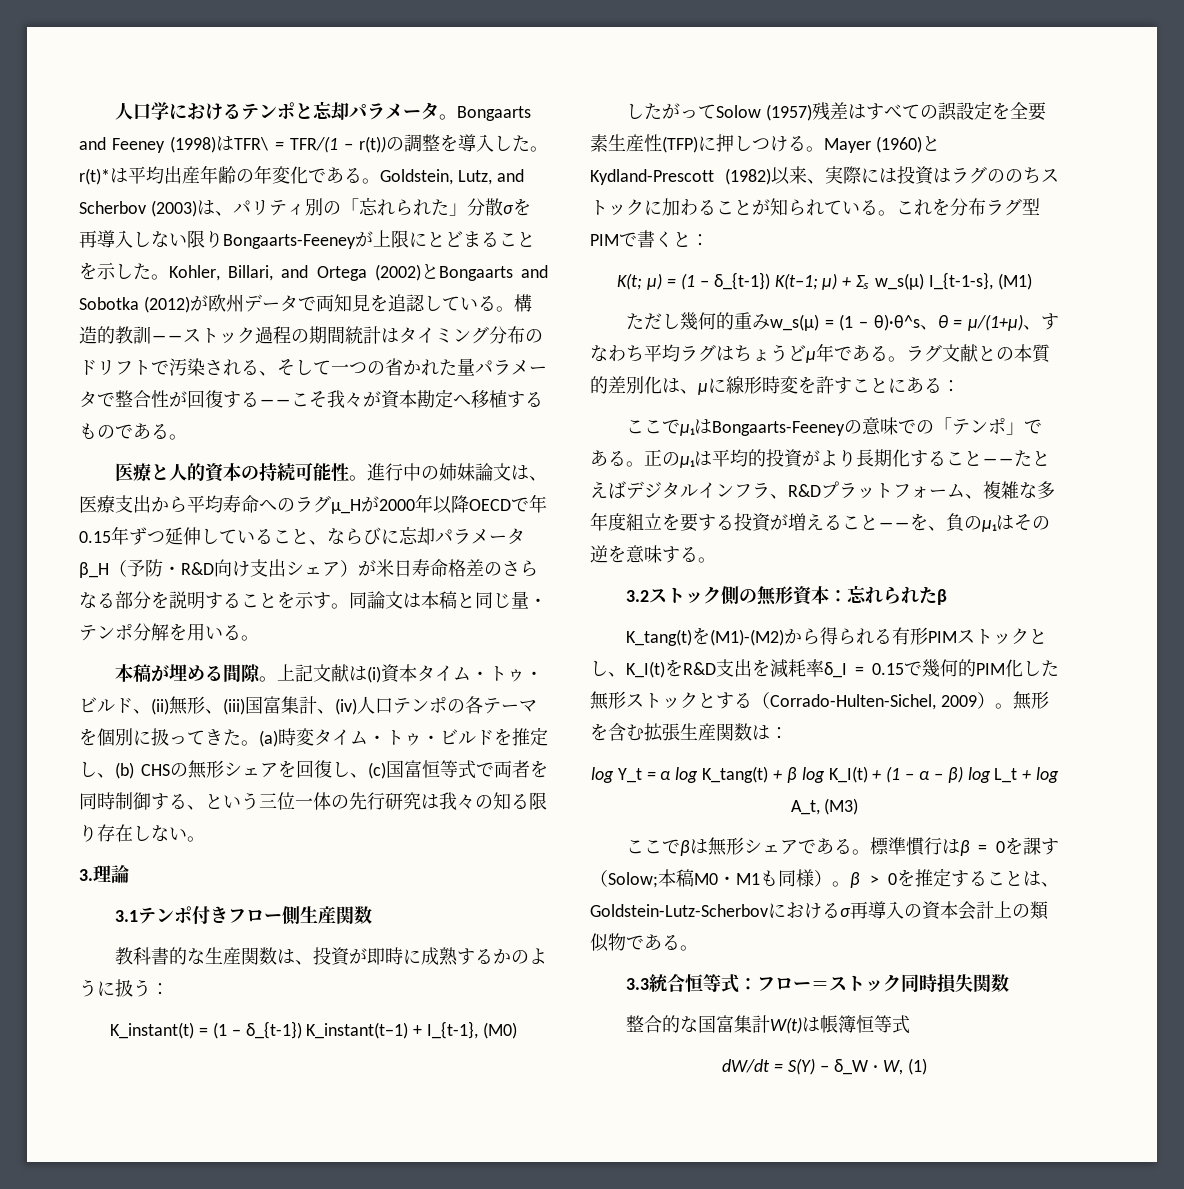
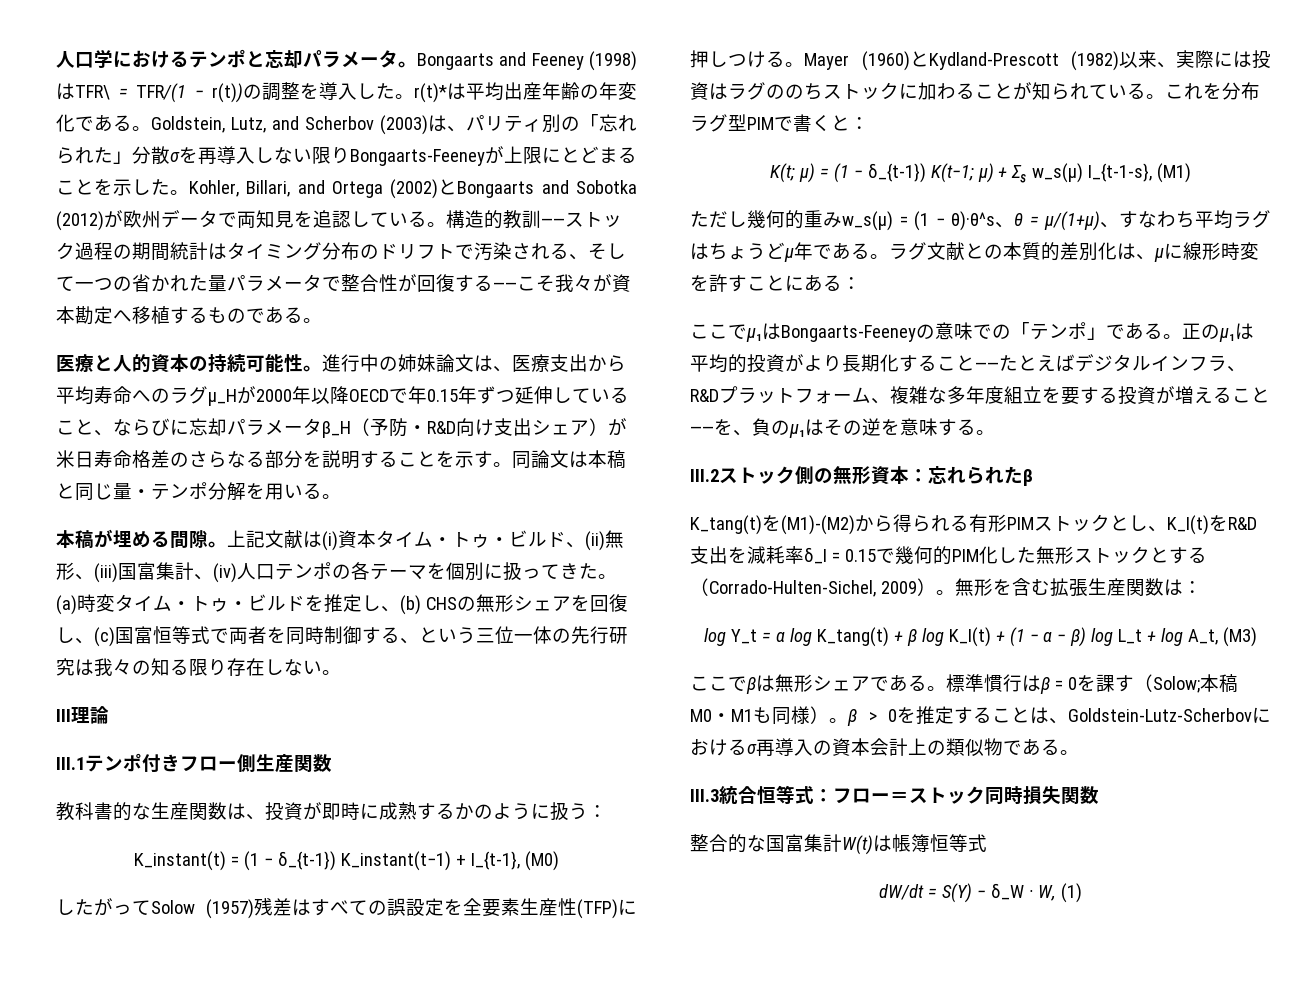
- 3.理論
+ III理論
- 3.1テンポ付きフロー側生産関数
+ III.1テンポ付きフロー側生産関数
- 3.2ストック側の無形資本：忘れられたβ
+ III.2ストック側の無形資本：忘れられたβ
- 3.3統合恒等式：フロー＝ストック同時損失関数
+ III.3統合恒等式：フロー＝ストック同時損失関数

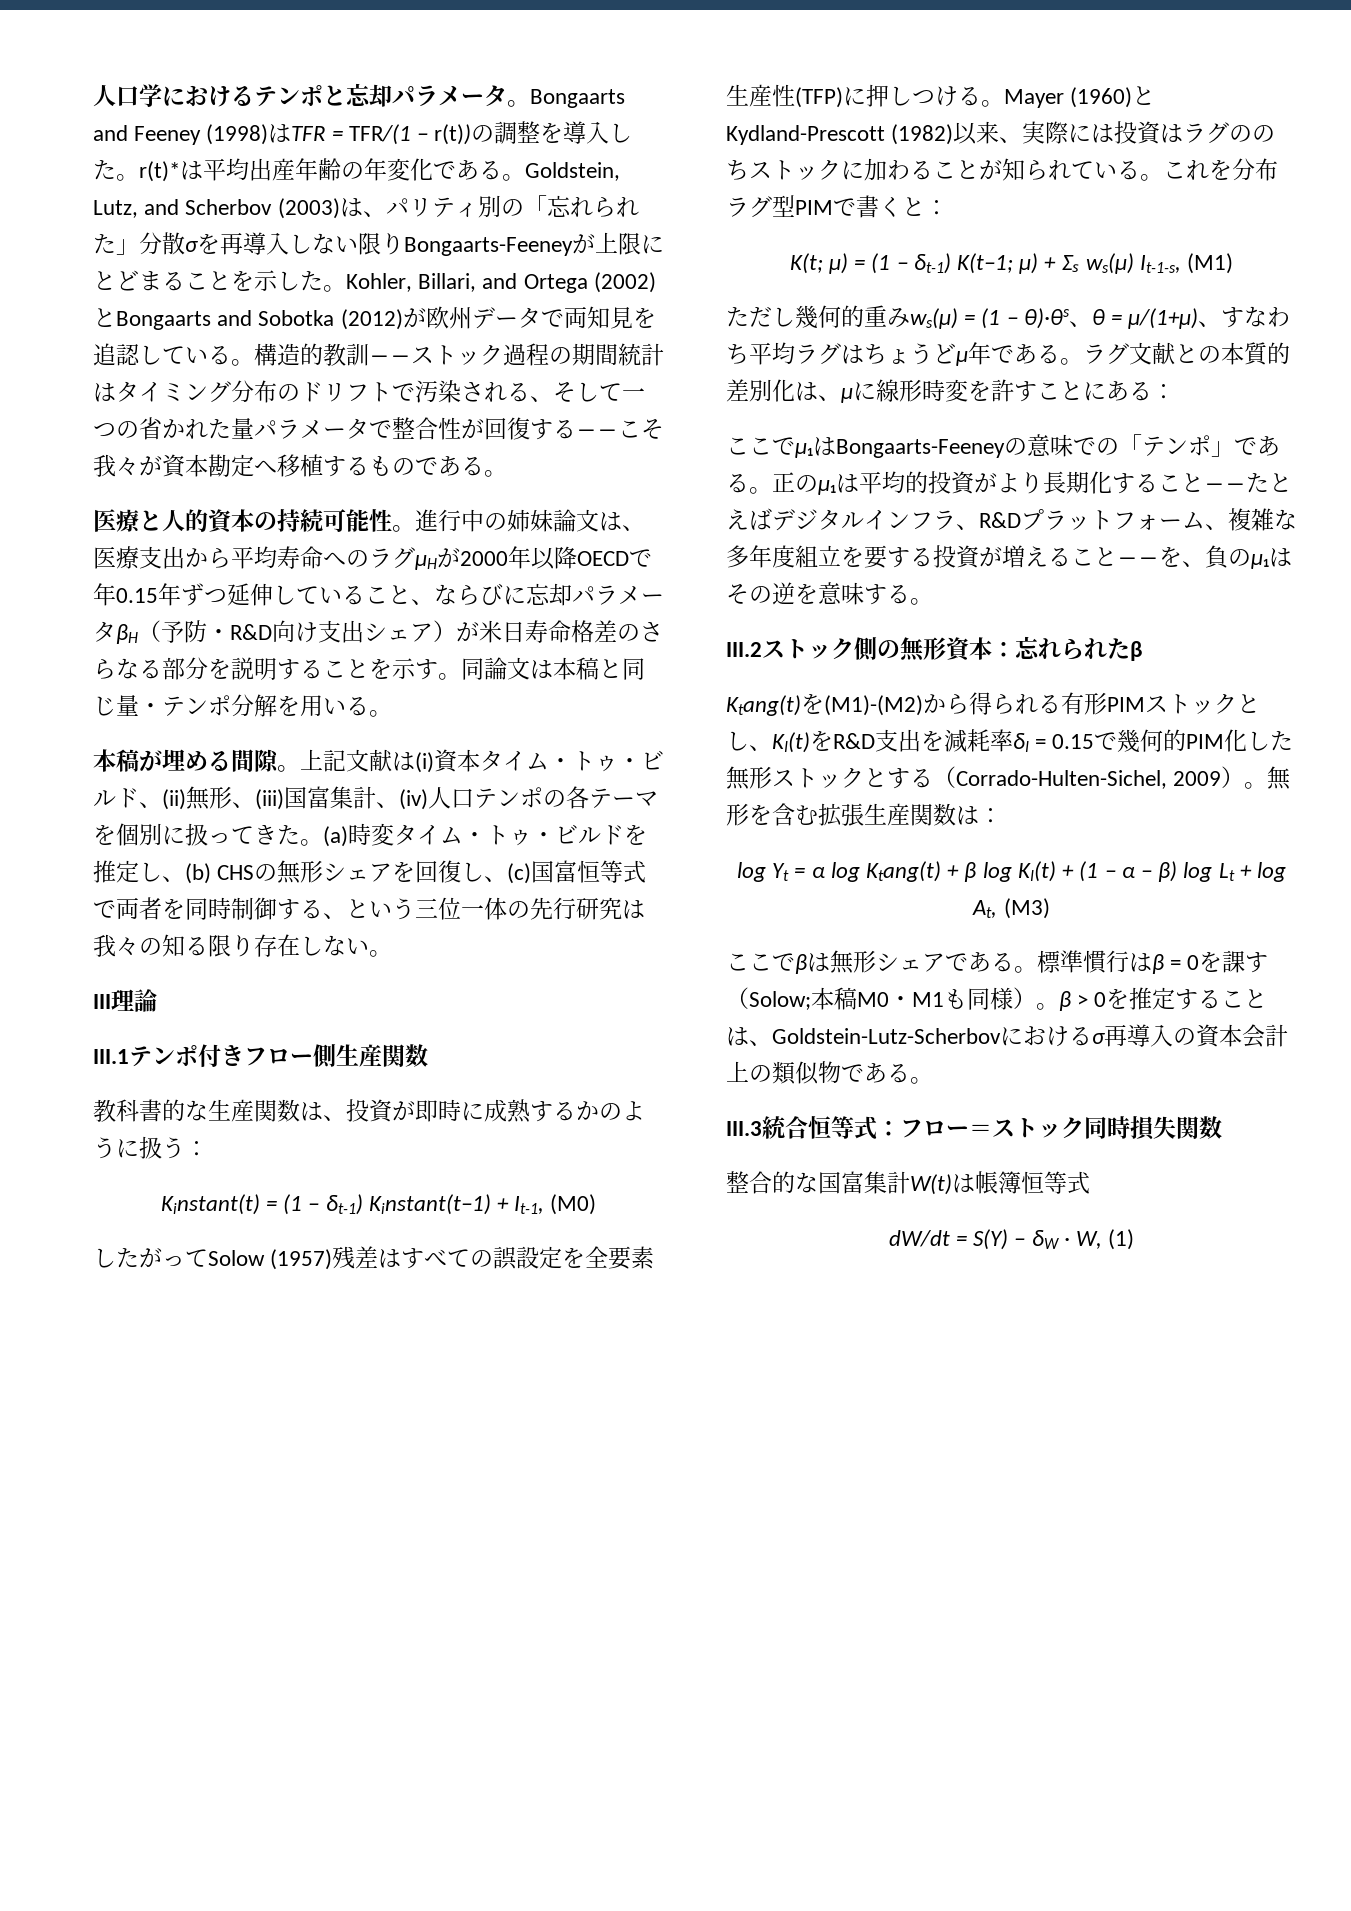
- Bongaarts and Feeney (1998)はTFR\ = TFR/(1 − r(t))の調整を導入した。r(t)*は平均出産年齢の年変化である。
+ Bongaarts and Feeney (1998)はTFR = TFR/(1 − r(t))の調整を導入した。r(t)*は平均出産年齢の年変化である。
- 進行中の姉妹論文は、医療支出から平均寿命へのラグμ_Hが2000年以降OECDで年0.15年ずつ延伸していること、ならびに忘却パラメータβ_H（予防・R&D向け支出シェア）が米日寿命格差のさらなる部分を説明することを示す。
+ 進行中の姉妹論文は、医療支出から平均寿命へのラグμHが2000年以降OECDで年0.15年ずつ延伸していること、ならびに忘却パラメータβH（予防・R&D向け支出シェア）が米日寿命格差のさらなる部分を説明することを示す。
- K_instant(t) = (1 − δ_{t-1}) K_instant(t−1) + I_{t-1}, (M0)
+ Kinstant(t) = (1 − δt-1) Kinstant(t−1) + It-1, (M0)
- K(t; μ) = (1 − δ_{t-1}) K(t−1; μ) + Σₛ w_s(μ) I_{t-1-s}, (M1)
+ K(t; μ) = (1 − δt-1) K(t−1; μ) + Σₛ ws(μ) It-1-s, (M1)
- ただし幾何的重みw_s(μ) = (1 − θ)·θ^s、θ = μ/(1+μ)、すなわち平均ラグはちょうどμ年である。
+ ただし幾何的重みws(μ) = (1 − θ)·θs、θ = μ/(1+μ)、すなわち平均ラグはちょうどμ年である。
- K_tang(t)を(M1)-(M2)から得られる有形PIMストックとし、K_I(t)をR&D支出を減耗率δ_I = 0.15で幾何的PIM化した無形ストックとする（Corrado-Hulten-Sichel, 2009）。
+ Ktang(t)を(M1)-(M2)から得られる有形PIMストックとし、KI(t)をR&D支出を減耗率δI = 0.15で幾何的PIM化した無形ストックとする（Corrado-Hulten-Sichel, 2009）。
- log Y_t = α log K_tang(t) + β log K_I(t) + (1 − α − β) log L_t + log A_t, (M3)
+ log Yt = α log Ktang(t) + β log KI(t) + (1 − α − β) log Lt + log At, (M3)
- dW/dt = S(Y) − δ_W · W, (1)
+ dW/dt = S(Y) − δW · W, (1)

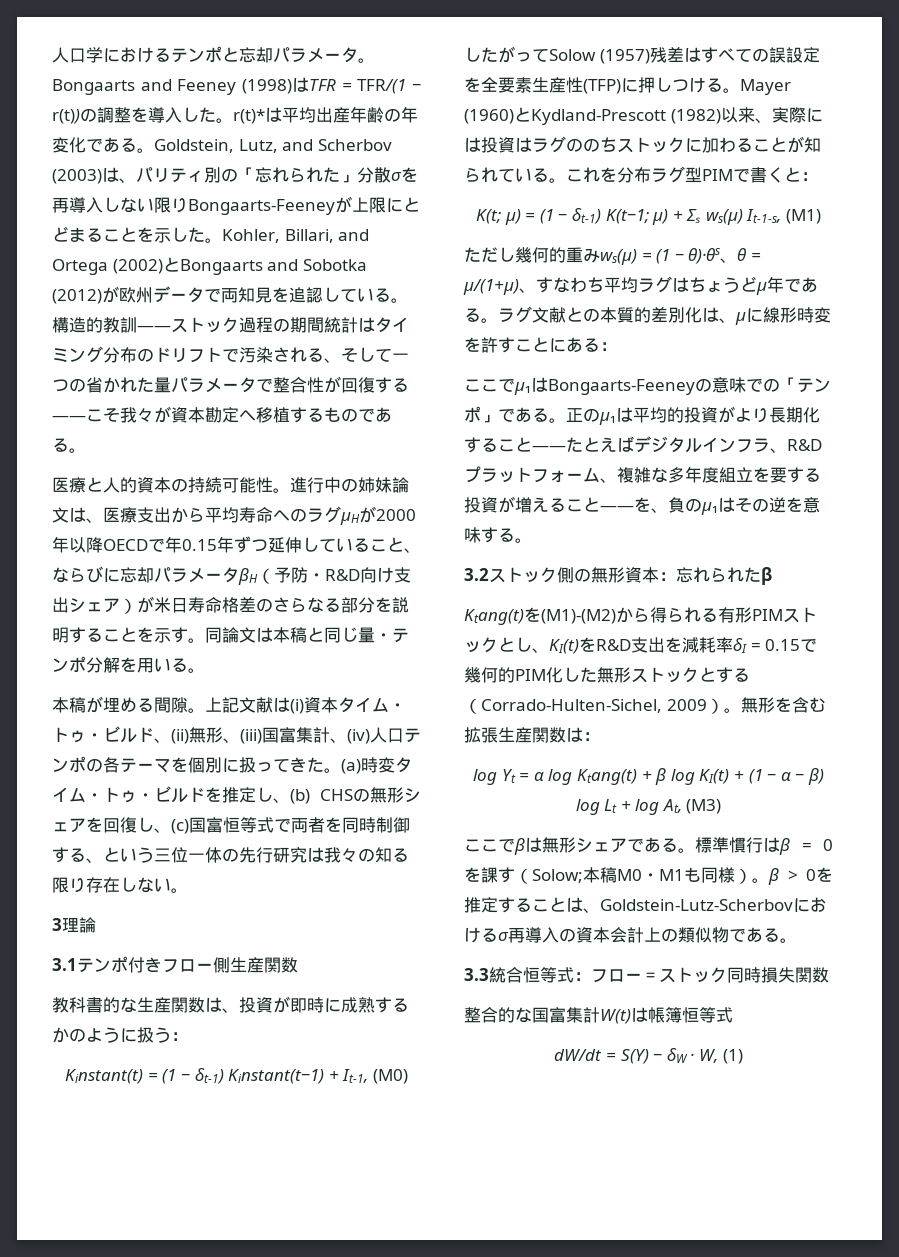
- III理論
+ 3理論
- III.1テンポ付きフロー側生産関数
+ 3.1テンポ付きフロー側生産関数
- III.2ストック側の無形資本：忘れられたβ
+ 3.2ストック側の無形資本：忘れられたβ
- III.3統合恒等式：フロー＝ストック同時損失関数
+ 3.3統合恒等式：フロー＝ストック同時損失関数

